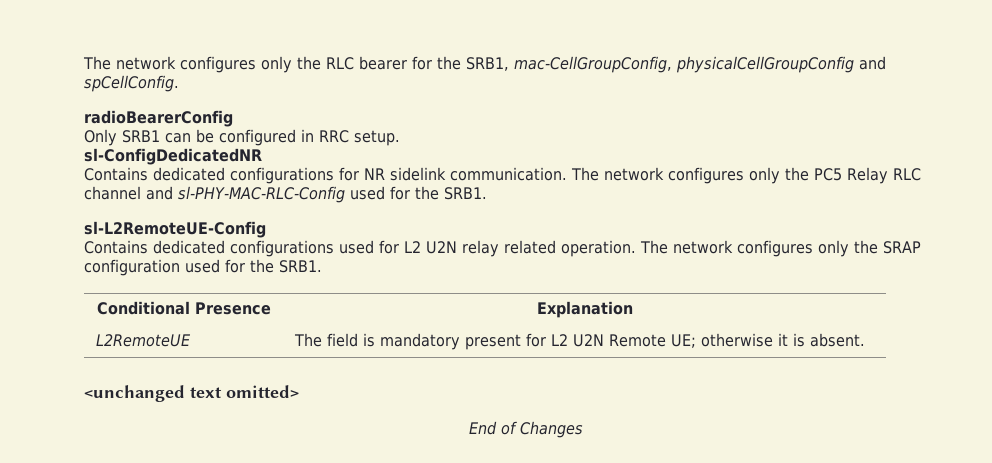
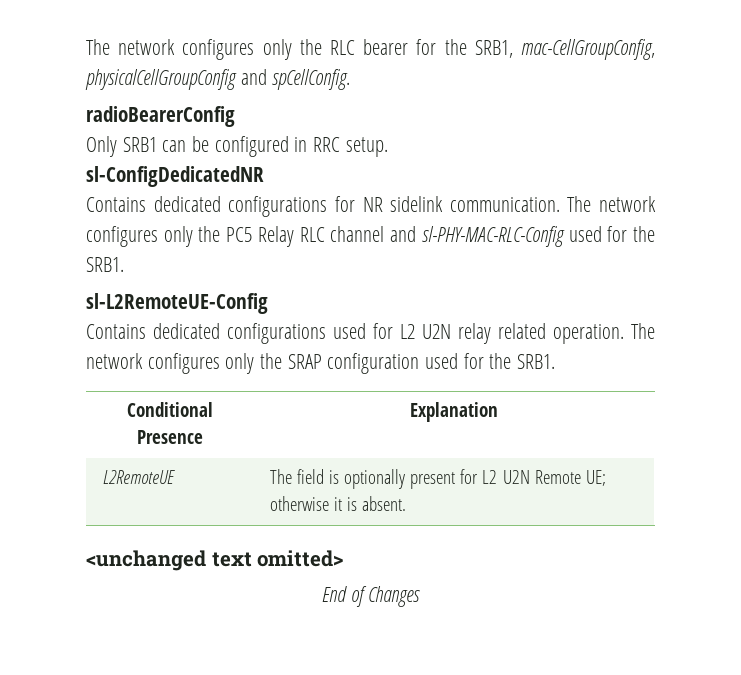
- L2RemoteUE | The field is mandatory present for L2 U2N Remote UE; otherwise it is absent.
+ L2RemoteUE | The field is optionally present for L2 U2N Remote UE; otherwise it is absent.

